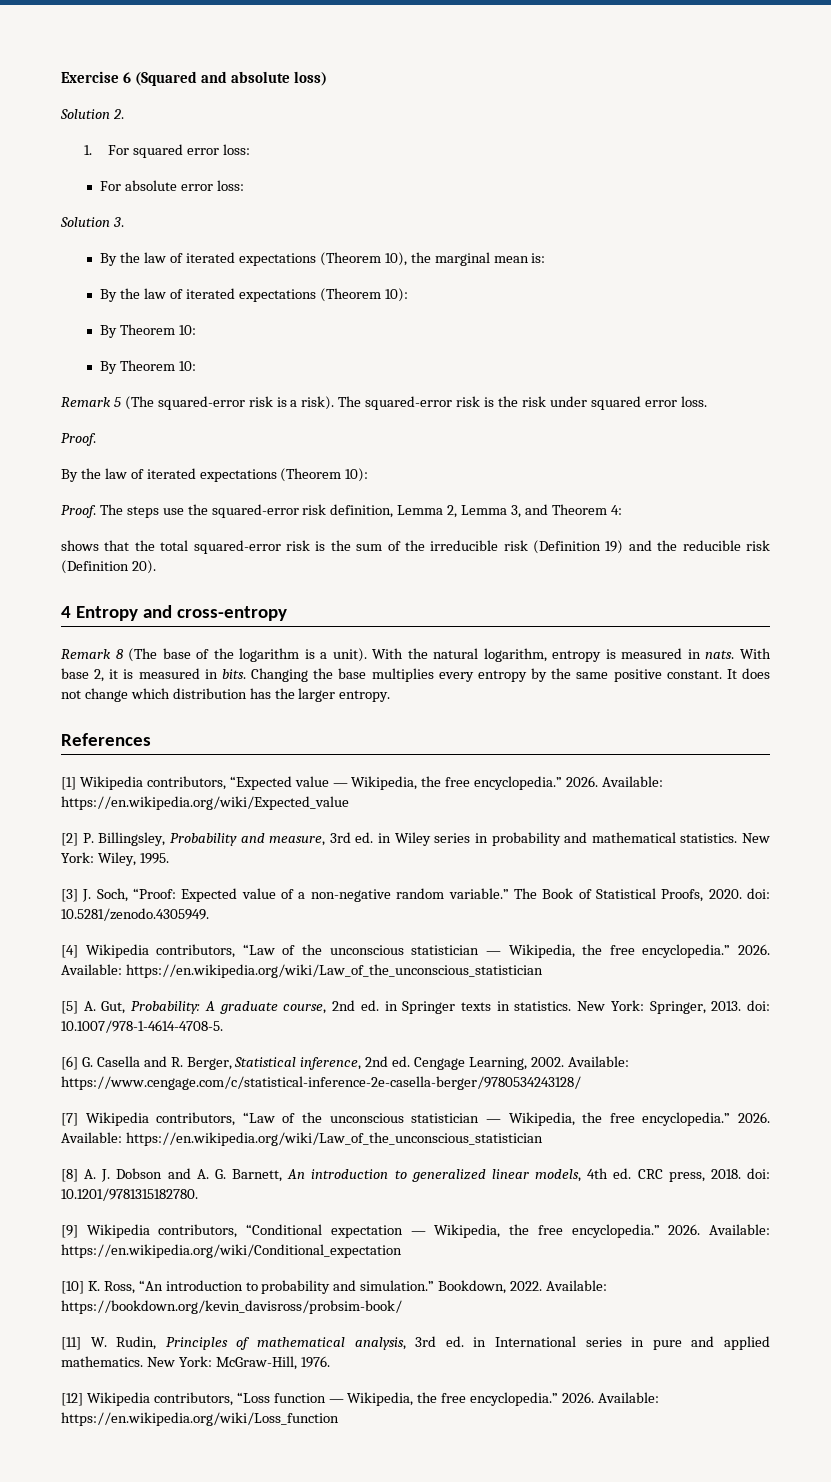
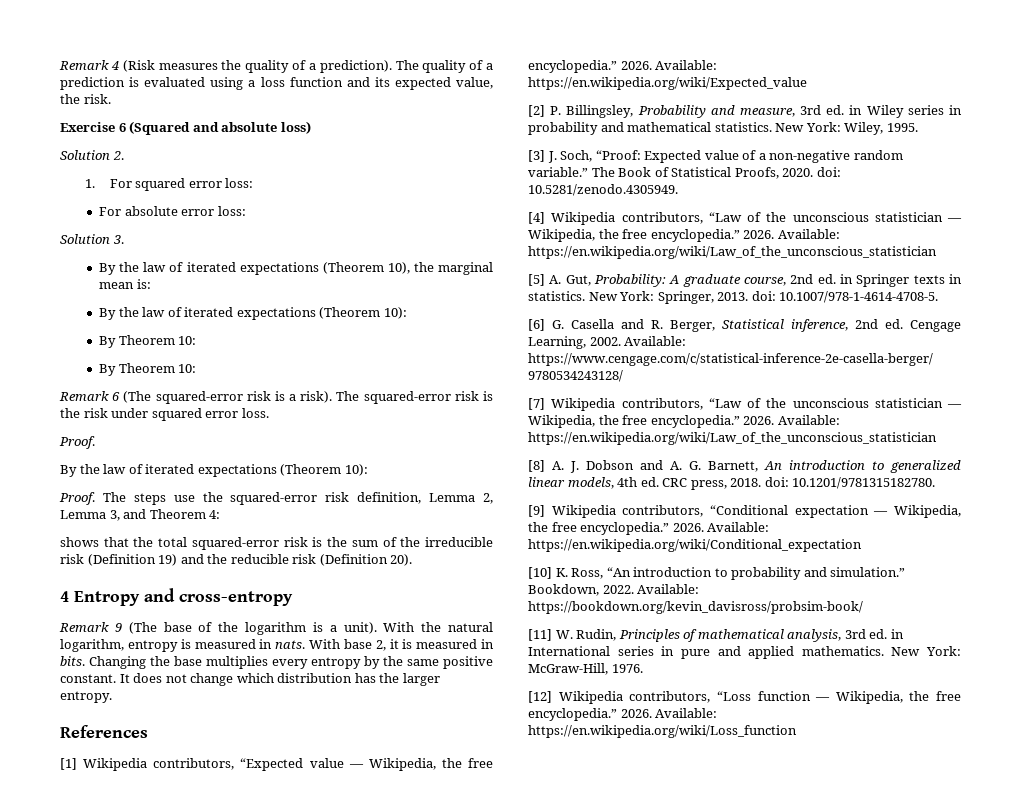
+ Remark 4 (Risk measures the quality of a prediction). The quality of a prediction is evaluated using a loss function and its expected value, the risk.
- Remark 5 (The squared-error risk is a risk).
+ Remark 6 (The squared-error risk is a risk).
- Remark 8 (The base of the logarithm is a unit).
+ Remark 9 (The base of the logarithm is a unit).

